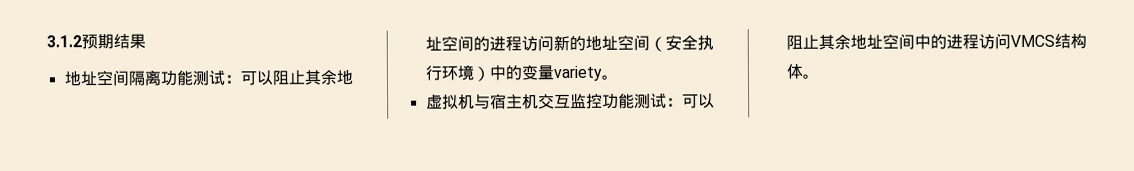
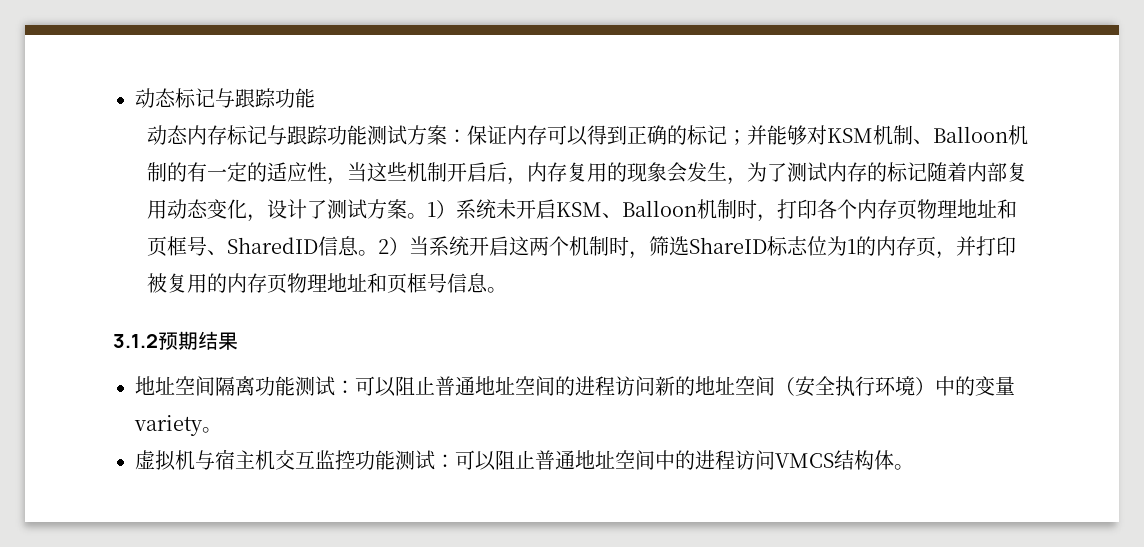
+ 动态标记与跟踪功能
+ 动态内存标记与跟踪功能测试方案：保证内存可以得到正确的标记；并能够对KSM机制、Balloon机制的有一定的适应性，当这些机制开启后，内存复用的现象会发生，为了测试内存的标记随着内部复用动态变化，设计了测试方案。1）系统未开启KSM、Balloon机制时，打印各个内存页物理地址和页框号、SharedID信息。2）当系统开启这两个机制时，筛选ShareID标志位为1的内存页，并打印被复用的内存页物理地址和页框号信息。
- 地址空间隔离功能测试：可以阻止其余地址空间的进程访问新的地址空间（安全执行环境）中的变量variety。
+ 地址空间隔离功能测试：可以阻止普通地址空间的进程访问新的地址空间（安全执行环境）中的变量variety。
- 虚拟机与宿主机交互监控功能测试：可以阻止其余地址空间中的进程访问VMCS结构体。
+ 虚拟机与宿主机交互监控功能测试：可以阻止普通地址空间中的进程访问VMCS结构体。

